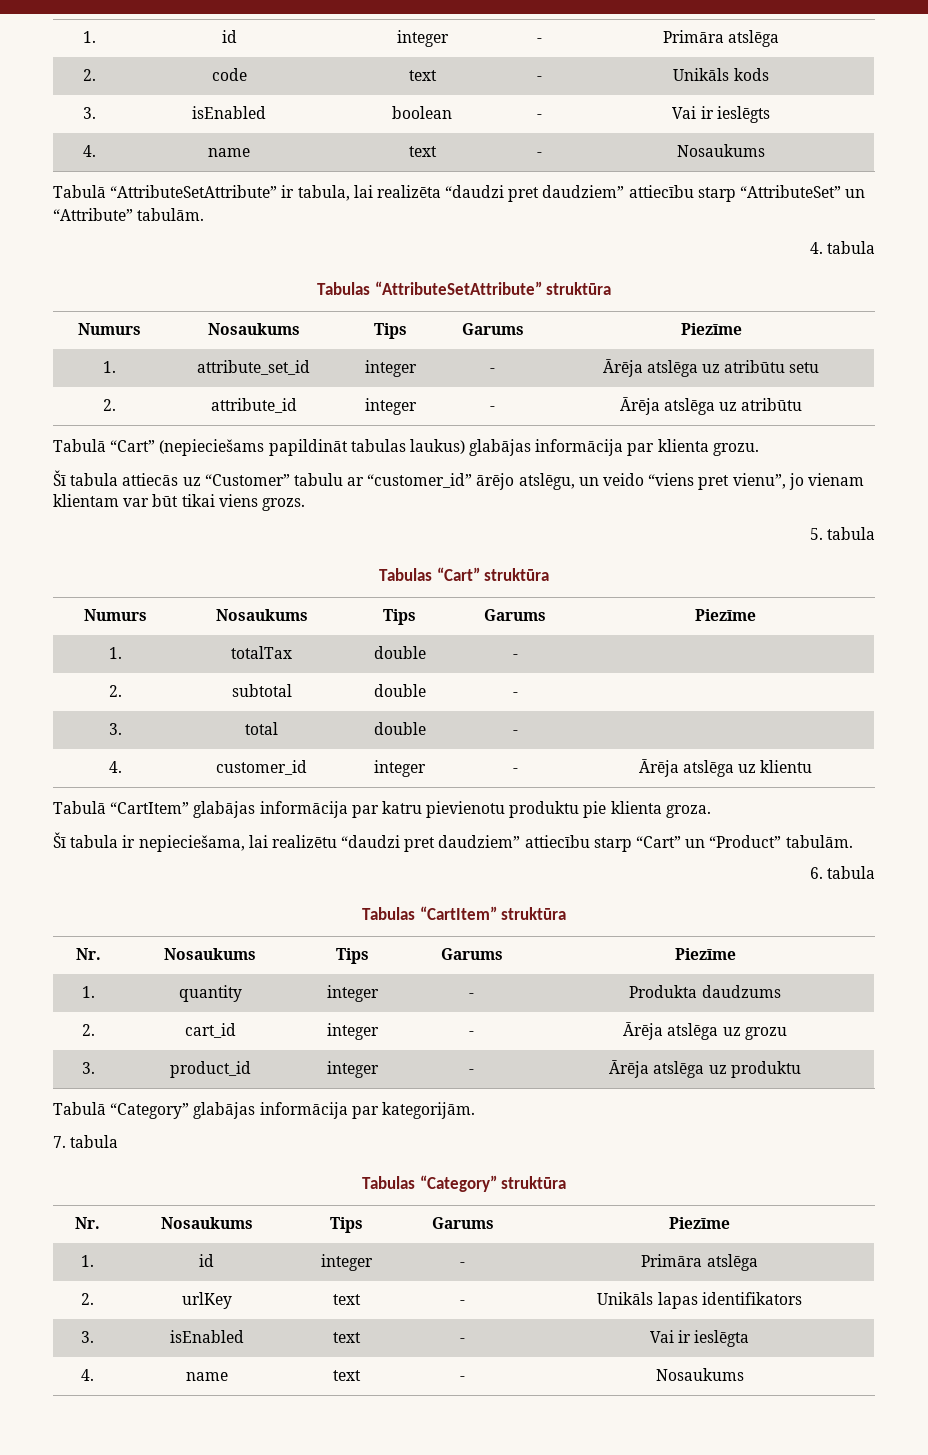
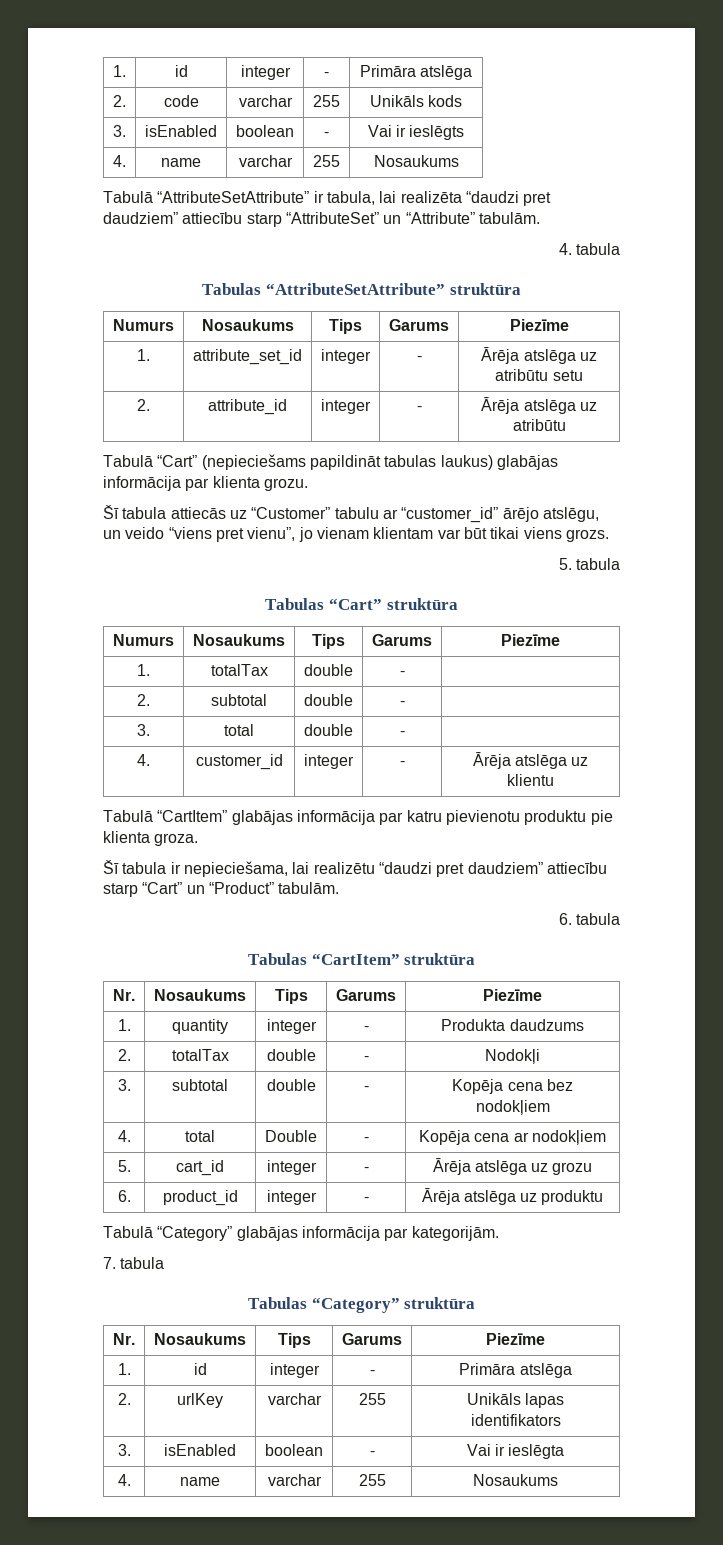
- 2. | code | text | - | Unikāls kods
+ 2. | code | varchar | 255 | Unikāls kods
  3. | isEnabled | boolean | - | Vai ir ieslēgts
- 4. | name | text | - | Nosaukums
+ 4. | name | varchar | 255 | Nosaukums
- 2. | cart_id | integer | - | Ārēja atslēga uz grozu
+ 2. | totalTax | double | - | Nodokļi
+ 3. | subtotal | double | - | Kopēja cena bez nodokļiem
+ 4. | total | Double | - | Kopēja cena ar nodokļiem
+ 5. | cart_id | integer | - | Ārēja atslēga uz grozu
- 3. | product_id | integer | - | Ārēja atslēga uz produktu
+ 6. | product_id | integer | - | Ārēja atslēga uz produktu
- 2. | urlKey | text | - | Unikāls lapas identifikators
+ 2. | urlKey | varchar | 255 | Unikāls lapas identifikators
- 3. | isEnabled | text | - | Vai ir ieslēgta
- 4. | name | text | - | Nosaukums
+ 3. | isEnabled | boolean | - | Vai ir ieslēgta
+ 4. | name | varchar | 255 | Nosaukums

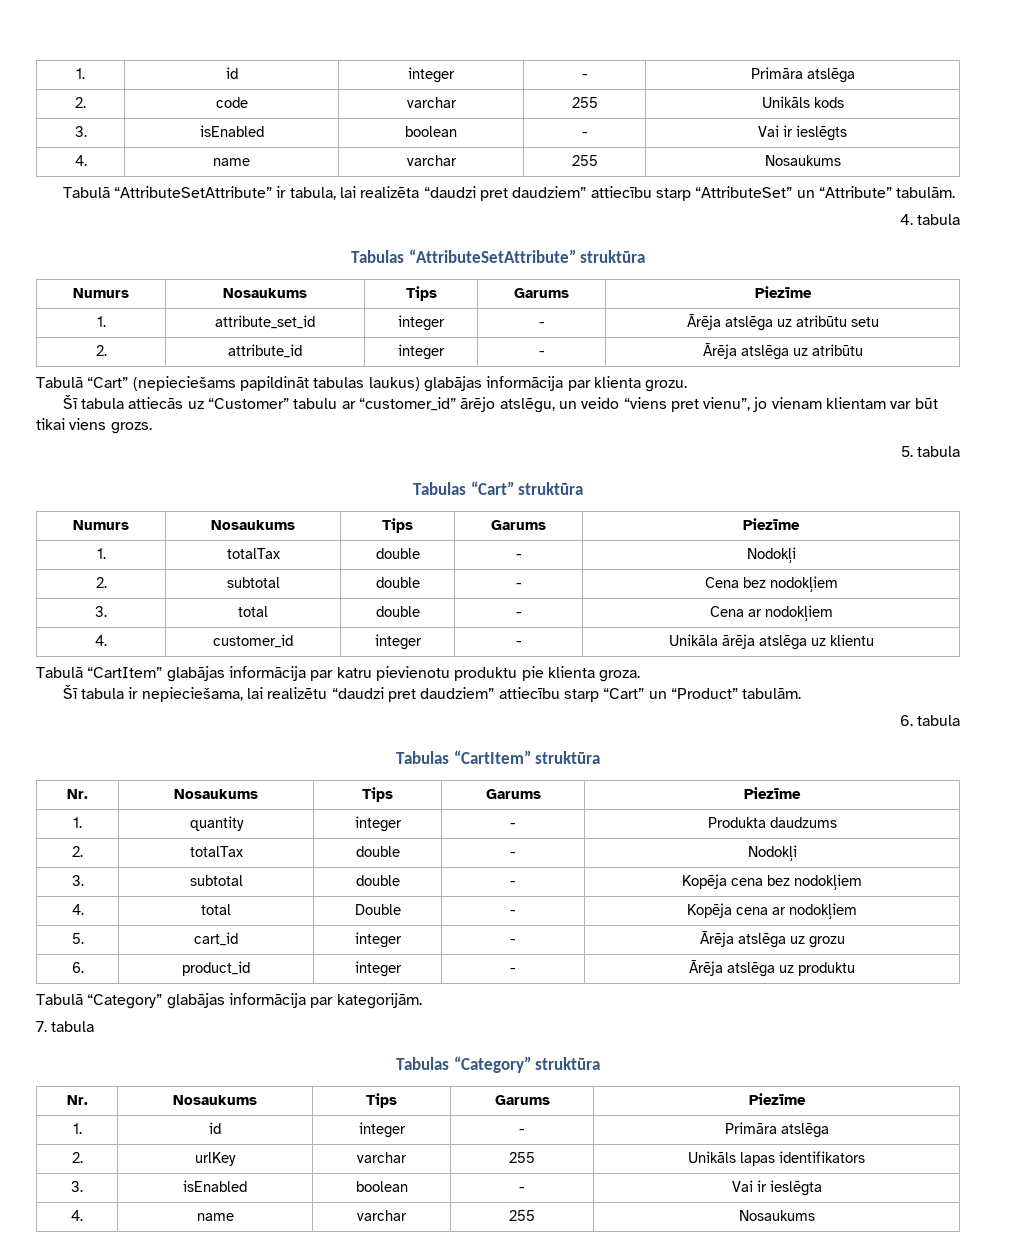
- 1. | totalTax | double | - |
+ 1. | totalTax | double | - | Nodokļi
- 2. | subtotal | double | - |
+ 2. | subtotal | double | - | Cena bez nodokļiem
- 3. | total | double | - |
+ 3. | total | double | - | Cena ar nodokļiem
- 4. | customer_id | integer | - | Ārēja atslēga uz klientu
+ 4. | customer_id | integer | - | Unikāla ārēja atslēga uz klientu

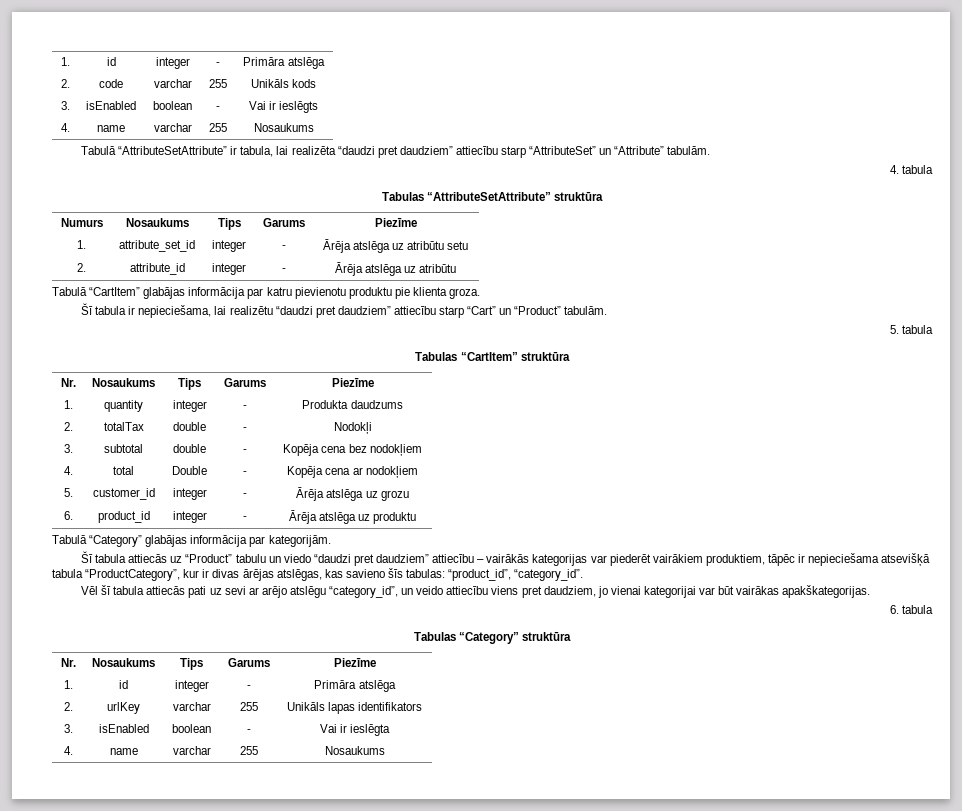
- Tabulā “Cart” (nepieciešams papildināt tabulas laukus) glabājas informācija par klienta grozu.
- Šī tabula attiecās uz “Customer” tabulu ar “customer_id” ārējo atslēgu, un veido “viens pret vienu”, jo vienam klientam var būt tikai viens grozs.
- 5. tabula
- Tabulas “Cart” struktūra
- Numurs | Nosaukums | Tips | Garums | Piezīme
- 1. | totalTax | double | - | Nodokļi
- 2. | subtotal | double | - | Cena bez nodokļiem
- 3. | total | double | - | Cena ar nodokļiem
- 4. | customer_id | integer | - | Unikāla ārēja atslēga uz klientu
- 6. tabula
+ 5. tabula
- 5. | cart_id | integer | - | Ārēja atslēga uz grozu
+ 5. | customer_id | integer | - | Ārēja atslēga uz grozu
- 7. tabula
+ Šī tabula attiecās uz “Product” tabulu un viedo “daudzi pret daudziem” attiecību – vairākās kategorijas var piederēt vairākiem produktiem, tāpēc ir nepieciešama atsevišķā tabula “ProductCategory”, kur ir divas ārējas atslēgas, kas savieno šīs tabulas: “product_id”, “category_id”.
+ Vēl šī tabula attiecās pati uz sevi ar arējo atslēgu “category_id”, un veido attiecību viens pret daudziem, jo vienai kategorijai var būt vairākas apakškategorijas.
+ 6. tabula

